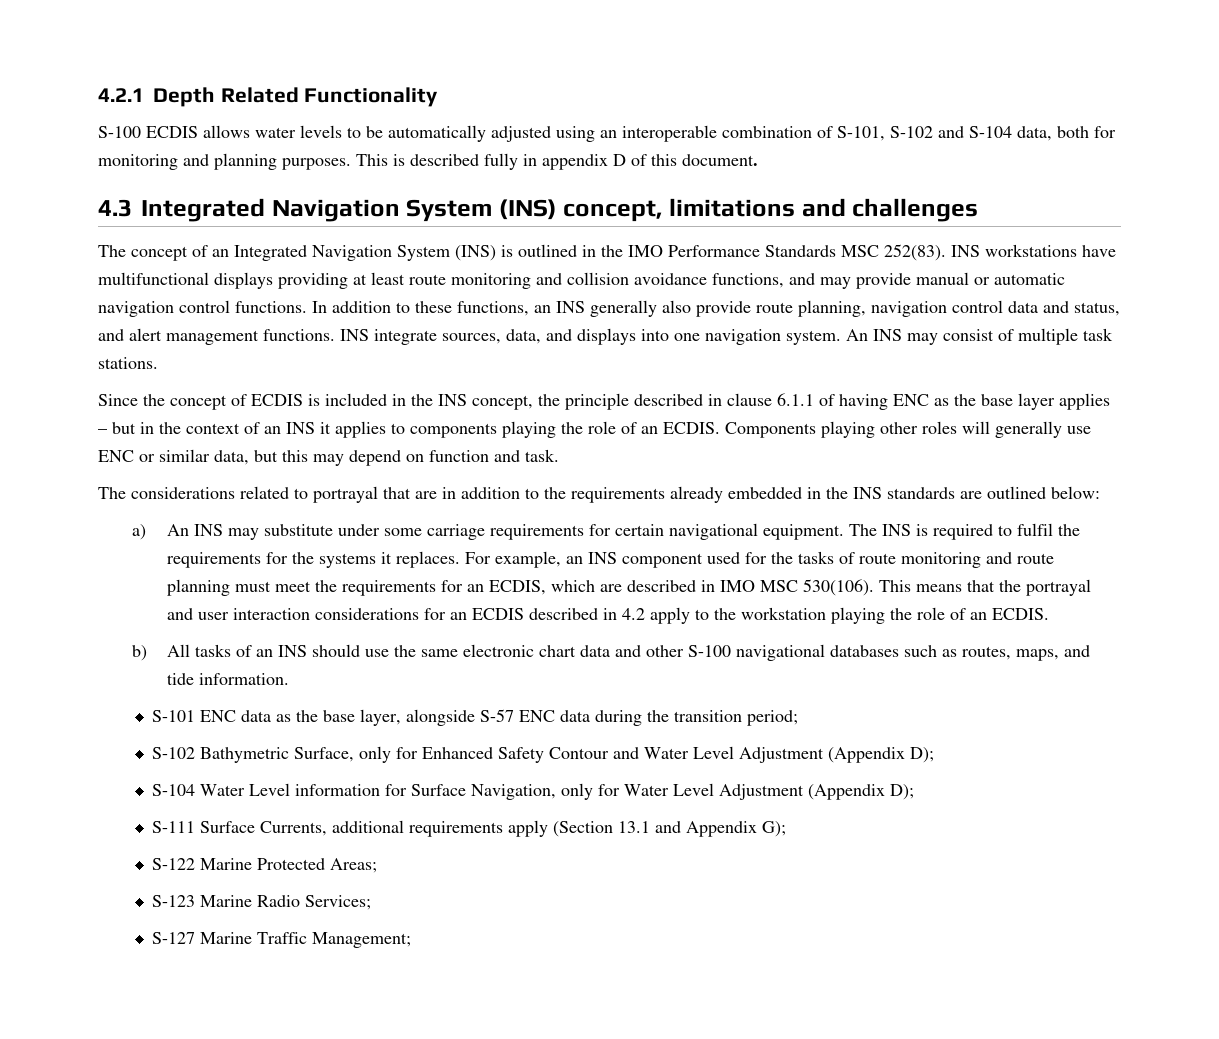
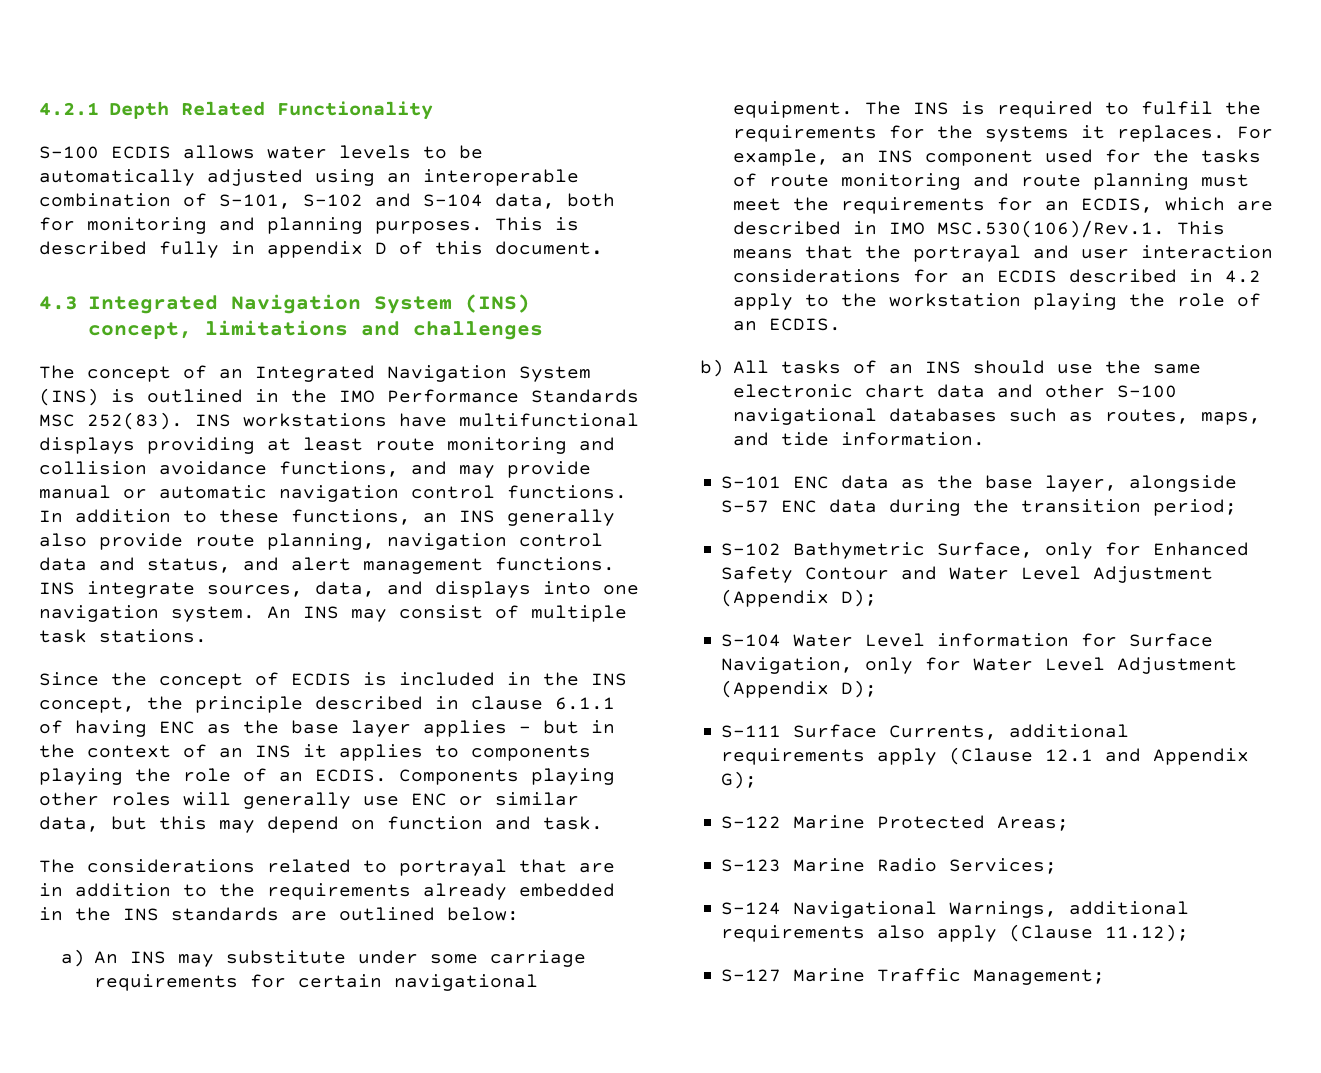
- For example, an INS component used for the tasks of route monitoring and route planning must meet the requirements for an ECDIS, which are described in IMO MSC 530(106). This means that the portrayal and user interaction considerations for an ECDIS described in 4.2 apply to the workstation playing the role of an ECDIS.
+ For example, an INS component used for the tasks of route monitoring and route planning must meet the requirements for an ECDIS, which are described in IMO MSC.530(106)/Rev.1. This means that the portrayal and user interaction considerations for an ECDIS described in 4.2 apply to the workstation playing the role of an ECDIS.
- S-111 Surface Currents, additional requirements apply (Section 13.1 and Appendix G);
+ S-111 Surface Currents, additional requirements apply (Clause 12.1 and Appendix G);
+ S-124 Navigational Warnings, additional requirements also apply (Clause 11.12);

